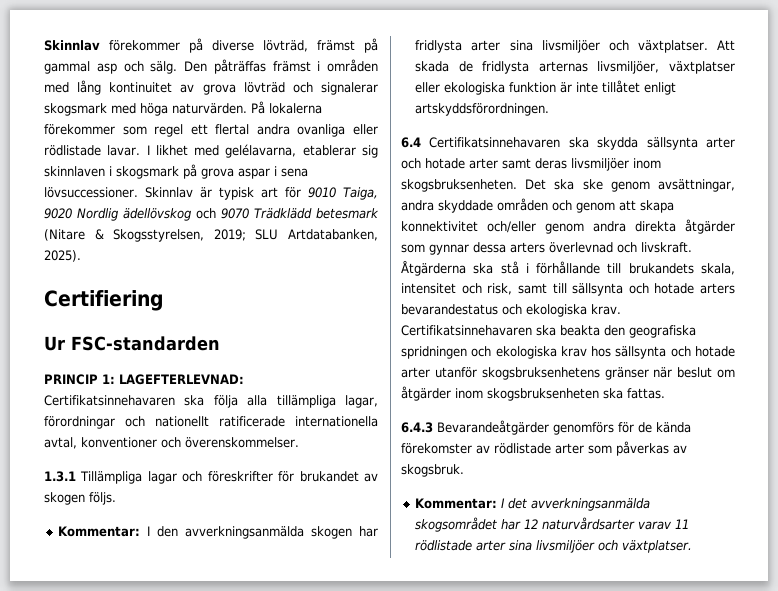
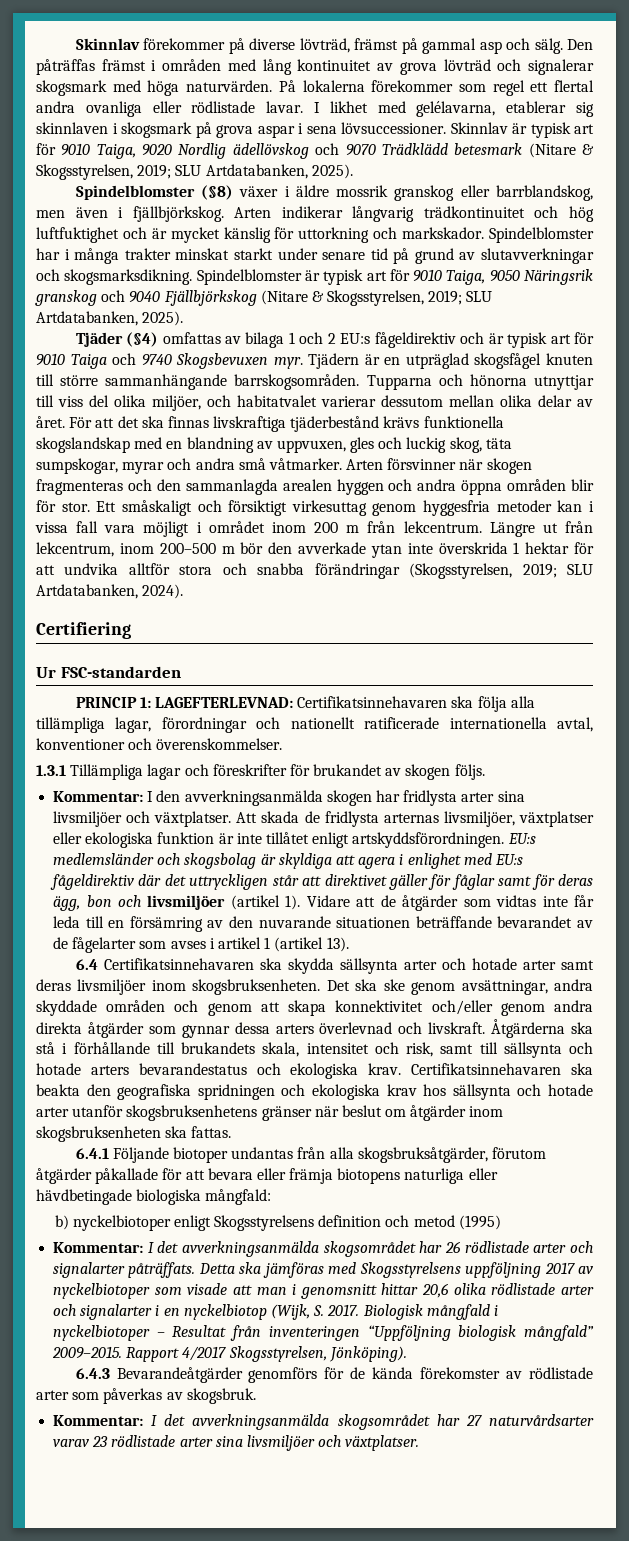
+ Spindelblomster (§8) växer i äldre mossrik granskog eller barrblandskog, men även i fjällbjörkskog. Arten indikerar långvarig trädkontinuitet och hög luftfuktighet och är mycket känslig för uttorkning och markskador. Spindelblomster har i många trakter minskat starkt under senare tid på grund av slutavverkningar och skogsmarksdikning. Spindelblomster är typisk art för 9010 Taiga, 9050 Näringsrik granskog och 9040 Fjällbjörkskog (Nitare & Skogsstyrelsen, 2019; SLU Artdatabanken, 2025).
+ Tjäder (§4) omfattas av bilaga 1 och 2 EU:s fågeldirektiv och är typisk art för 9010 Taiga och 9740 Skogsbevuxen myr. Tjädern är en utpräglad skogsfågel knuten till större sammanhängande barrskogsområden. Tupparna och hönorna utnyttjar till viss del olika miljöer, och habitatvalet varierar dessutom mellan olika delar av året. För att det ska finnas livskraftiga tjäderbestånd krävs funktionella skogslandskap med en blandning av uppvuxen, gles och luckig skog, täta sumpskogar, myrar och andra små våtmarker. Arten försvinner när skogen fragmenteras och den sammanlagda arealen hyggen och andra öppna områden blir för stor. Ett småskaligt och försiktigt virkesuttag genom hyggesfria metoder kan i vissa fall vara möjligt i området inom 200 m från lekcentrum. Längre ut från lekcentrum, inom 200–500 m bör den avverkade ytan inte överskrida 1 hektar för att undvika alltför stora och snabba förändringar (Skogsstyrelsen, 2019; SLU Artdatabanken, 2024).
+ EU:s medlemsländer och skogsbolag är skyldiga att agera i enlighet med EU:s fågeldirektiv där det uttryckligen står att direktivet gäller för fåglar samt för deras ägg, bon och livsmiljöer (artikel 1). Vidare att de åtgärder som vidtas inte får leda till en försämring av den nuvarande situationen beträffande bevarandet av de fågelarter som avses i artikel 1 (artikel 13).
+ 6.4.1 Följande biotoper undantas från alla skogsbruksåtgärder, förutom åtgärder påkallade för att bevara eller främja biotopens naturliga eller hävdbetingade biologiska mångfald:
+ b) nyckelbiotoper enligt Skogsstyrelsens definition och metod (1995)
+ Kommentar: I det avverkningsanmälda skogsområdet har 26 rödlistade arter och signalarter påträffats. Detta ska jämföras med Skogsstyrelsens uppföljning 2017 av nyckelbiotoper som visade att man i genomsnitt hittar 20,6 olika rödlistade arter och signalarter i en nyckelbiotop (Wijk, S. 2017. Biologisk mångfald i nyckelbiotoper – Resultat från inventeringen “Uppföljning biologisk mångfald” 2009–2015. Rapport 4/2017 Skogsstyrelsen, Jönköping).
- Kommentar: I det avverkningsanmälda skogsområdet har 12 naturvårdsarter varav 11 rödlistade arter sina livsmiljöer och växtplatser.
+ Kommentar: I det avverkningsanmälda skogsområdet har 27 naturvårdsarter varav 23 rödlistade arter sina livsmiljöer och växtplatser.

